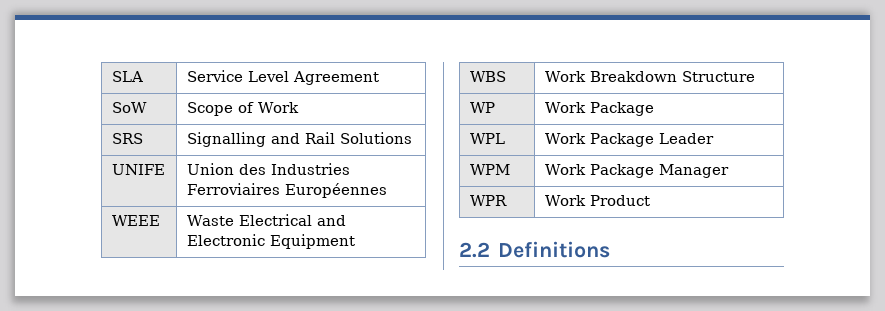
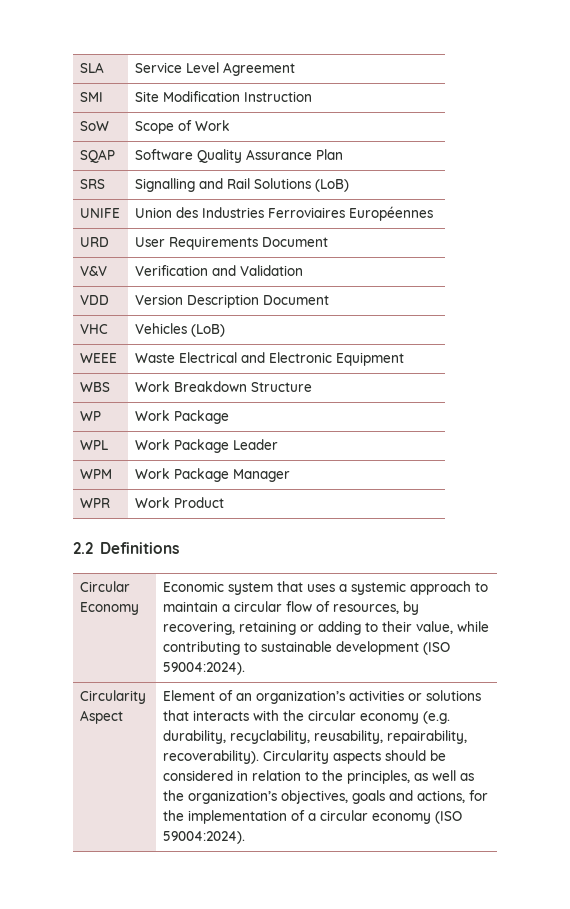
+ SMI | Site Modification Instruction
+ SQAP | Software Quality Assurance Plan
- SRS | Signalling and Rail Solutions
+ SRS | Signalling and Rail Solutions (LoB)
+ URD | User Requirements Document
+ V&V | Verification and Validation
+ VDD | Version Description Document
+ VHC | Vehicles (LoB)
+ Circular Economy | Economic system that uses a systemic approach to maintain a circular flow of resources, by recovering, retaining or adding to their value, while contributing to sustainable development (ISO 59004:2024).
+ Circularity Aspect | Element of an organization’s activities or solutions that interacts with the circular economy (e.g. durability, recyclability, reusability, repairability, recoverability). Circularity aspects should be considered in relation to the principles, as well as the organization’s objectives, goals and actions, for the implementation of a circular economy (ISO 59004:2024).

